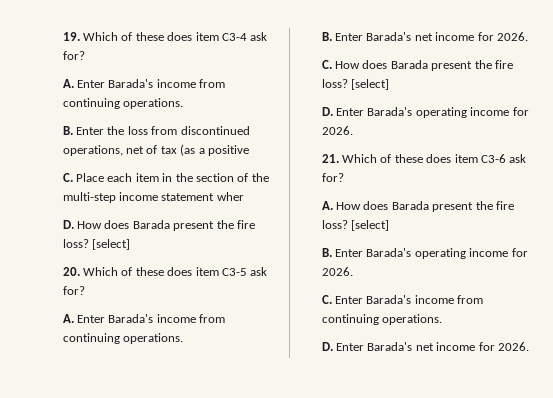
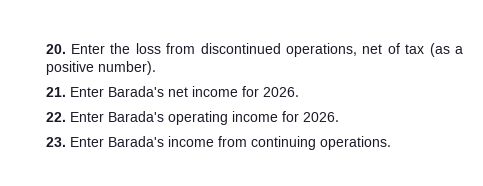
- 19. Which of these does item C3-4 ask for?
- A. Enter Barada's income from continuing operations.
- B. Enter the loss from discontinued operations, net of tax (as a positive
- C. Place each item in the section of the multi-step income statement wher
- D. How does Barada present the fire loss? [select]
- 20. Which of these does item C3-5 ask for?
- A. Enter Barada's income from continuing operations.
- B. Enter Barada's net income for 2026.
+ 20. Enter the loss from discontinued operations, net of tax (as a positive number).
+ 21. Enter Barada's net income for 2026.
- C. How does Barada present the fire loss? [select]
- D. Enter Barada's operating income for 2026.
- 21. Which of these does item C3-6 ask for?
- A. How does Barada present the fire loss? [select]
- B. Enter Barada's operating income for 2026.
- C. Enter Barada's income from continuing operations.
- D. Enter Barada's net income for 2026.
+ 22. Enter Barada's operating income for 2026.
+ 23. Enter Barada's income from continuing operations.

